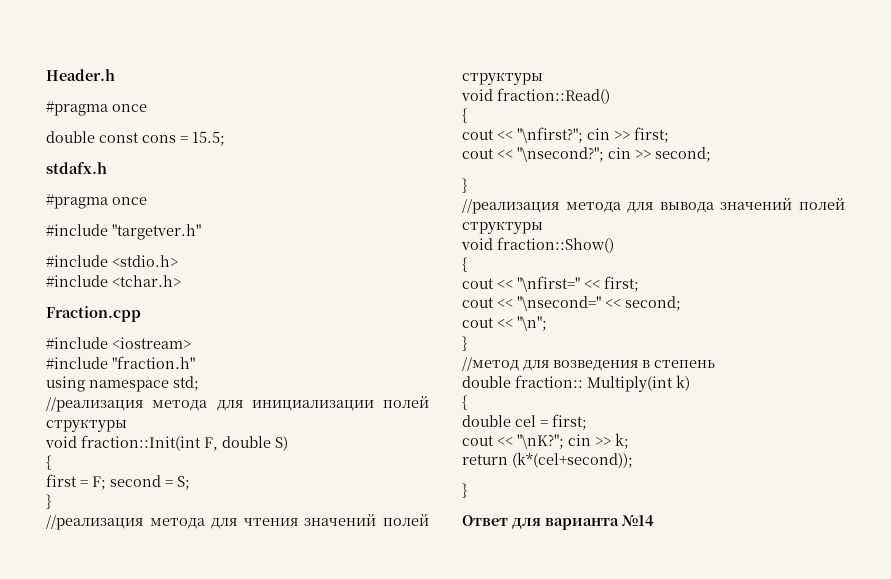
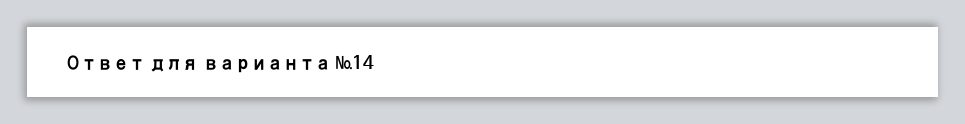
- Header.h
- #pragma once
- double const cons = 15.5;
- stdafx.h
- #pragma once
- #include "targetver.h"
- #include <stdio.h>
- #include <tchar.h>
- Fraction.cpp
- #include <iostream>
- #include "fraction.h"
- using namespace std;
- //реализация метода для инициализации полей структуры
- void fraction::Init(int F, double S)
- {
- first = F; second = S;
- }
- //реализация метода для чтения значений полей структуры
- void fraction::Read()
- {
- cout << "\nfirst?"; cin >> first;
- cout << "\nsecond?"; cin >> second;
- }
- //реализация метода для вывода значений полей структуры
- void fraction::Show()
- {
- cout << "\nfirst=" << first;
- cout << "\nsecond=" << second;
- cout << "\n";
- }
- //метод для возведения в степень
- double fraction:: Multiply(int k)
- {
- double cel = first;
- cout << "\nK?"; cin >> k;
- return (k*(cel+second));
- }

